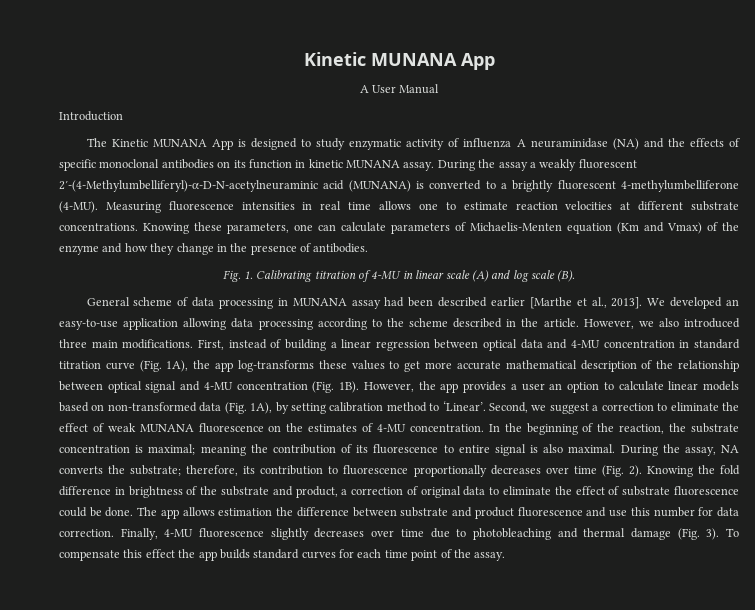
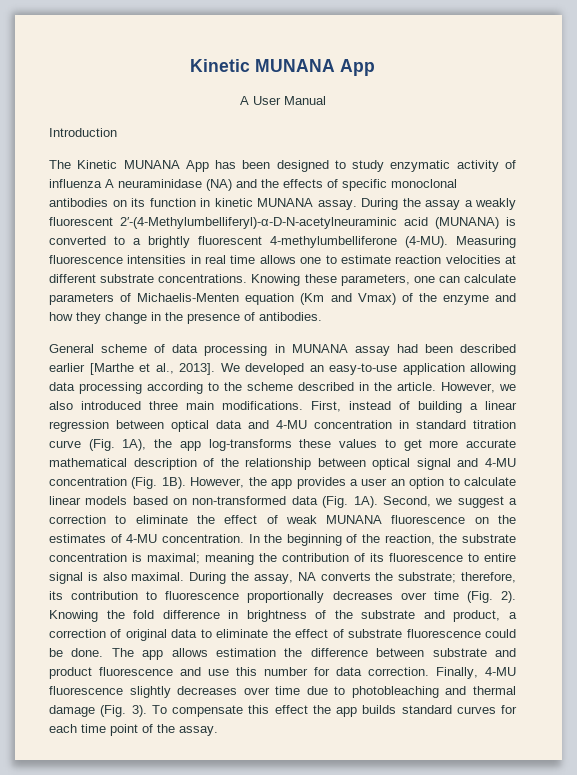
- The Kinetic MUNANA App is designed to study enzymatic activity of influenza A neuraminidase (NA) and the effects of specific monoclonal antibodies on its function in kinetic MUNANA assay.
+ The Kinetic MUNANA App has been designed to study enzymatic activity of influenza A neuraminidase (NA) and the effects of specific monoclonal antibodies on its function in kinetic MUNANA assay.
- Fig. 1. Calibrating titration of 4-MU in linear scale (A) and log scale (B).
- However, the app provides a user an option to calculate linear models based on non-transformed data (Fig. 1A), by setting calibration method to ‘Linear’.
+ However, the app provides a user an option to calculate linear models based on non-transformed data (Fig. 1A).

